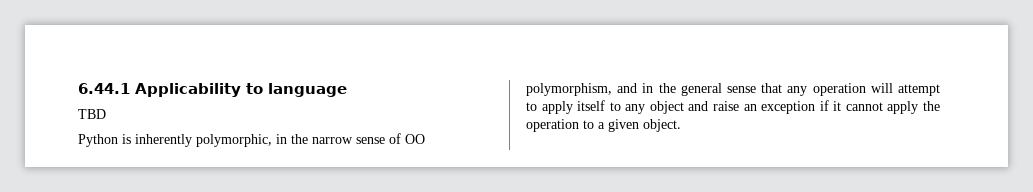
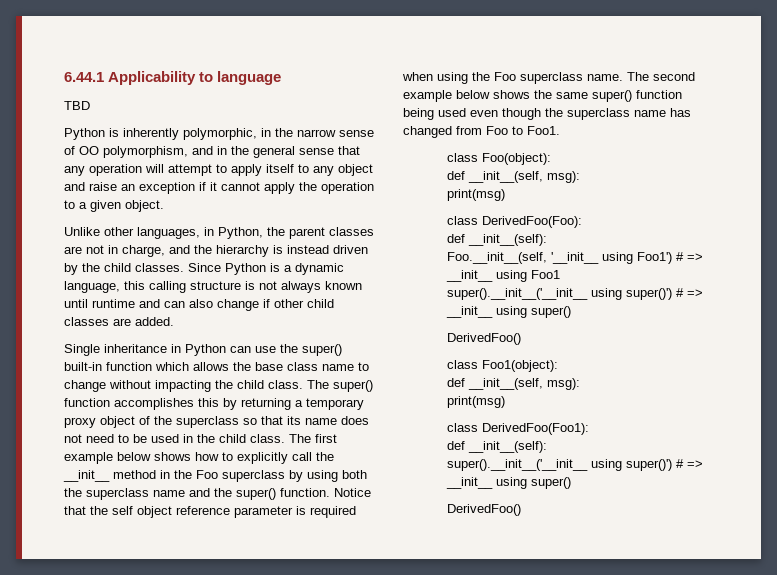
+ Unlike other languages, in Python, the parent classes are not in charge, and the hierarchy is instead driven by the child classes. Since Python is a dynamic language, this calling structure is not always known until runtime and can also change if other child classes are added.
+ Single inheritance in Python can use the super() built-in function which allows the base class name to change without impacting the child class. The super() function accomplishes this by returning a temporary proxy object of the superclass so that its name does not need to be used in the child class. The first example below shows how to explicitly call the __init__ method in the Foo superclass by using both the superclass name and the super() function. Notice that the self object reference parameter is required when using the Foo superclass name. The second example below shows the same super() function being used even though the superclass name has changed from Foo to Foo1.
+ class Foo(object):
+ def __init__(self, msg):
+ print(msg)
+ class DerivedFoo(Foo):
+ def __init__(self):
+ Foo.__init__(self, '__init__ using Foo1') # => __init__ using Foo1
+ super().__init__('__init__ using super()') # => __init__ using super()
+ DerivedFoo()
+ class Foo1(object):
+ def __init__(self, msg):
+ print(msg)
+ class DerivedFoo(Foo1):
+ def __init__(self):
+ super().__init__('__init__ using super()') # => __init__ using super()
+ DerivedFoo()

